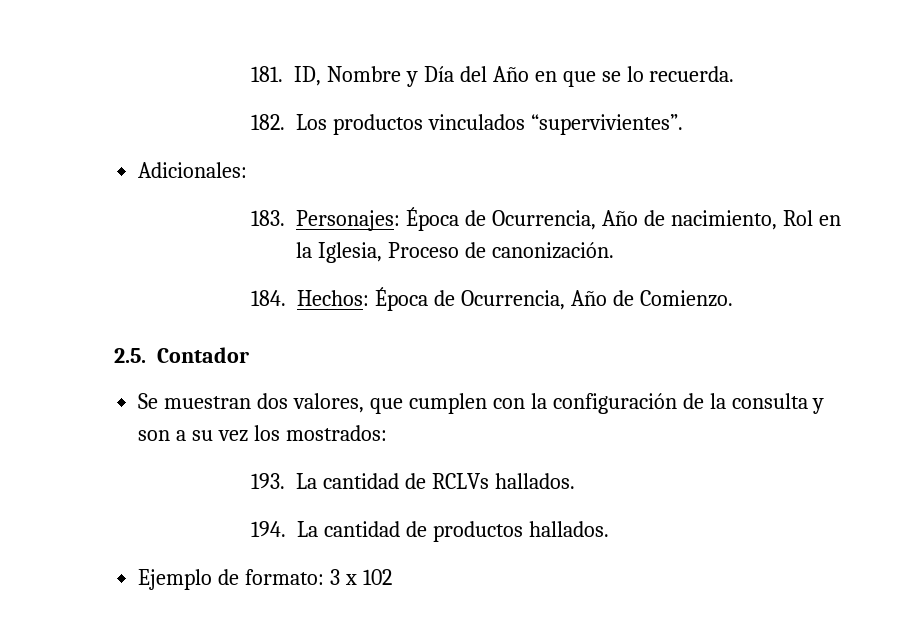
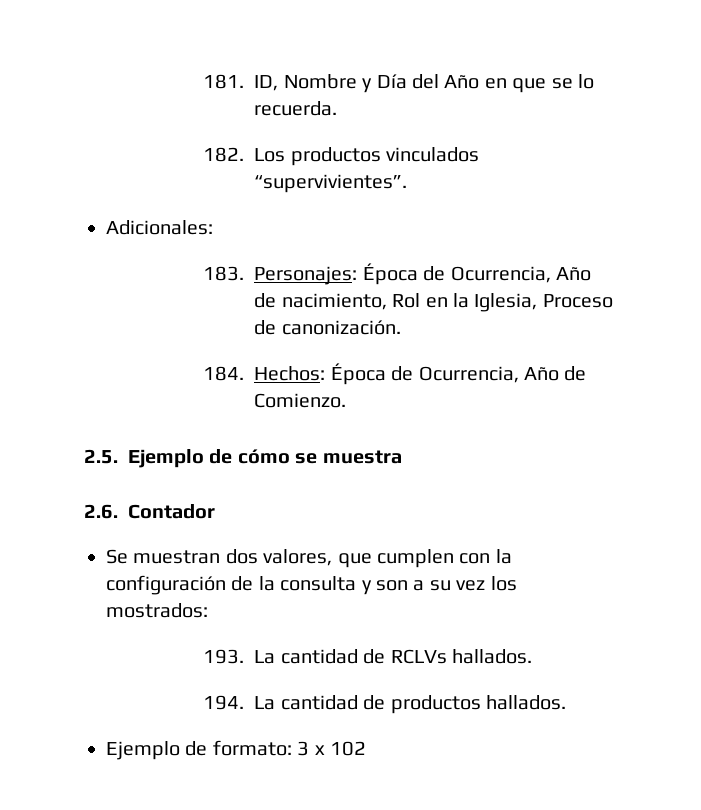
- 2.5. Contador
+ 2.5. Ejemplo de cómo se muestra
+ 2.6. Contador

